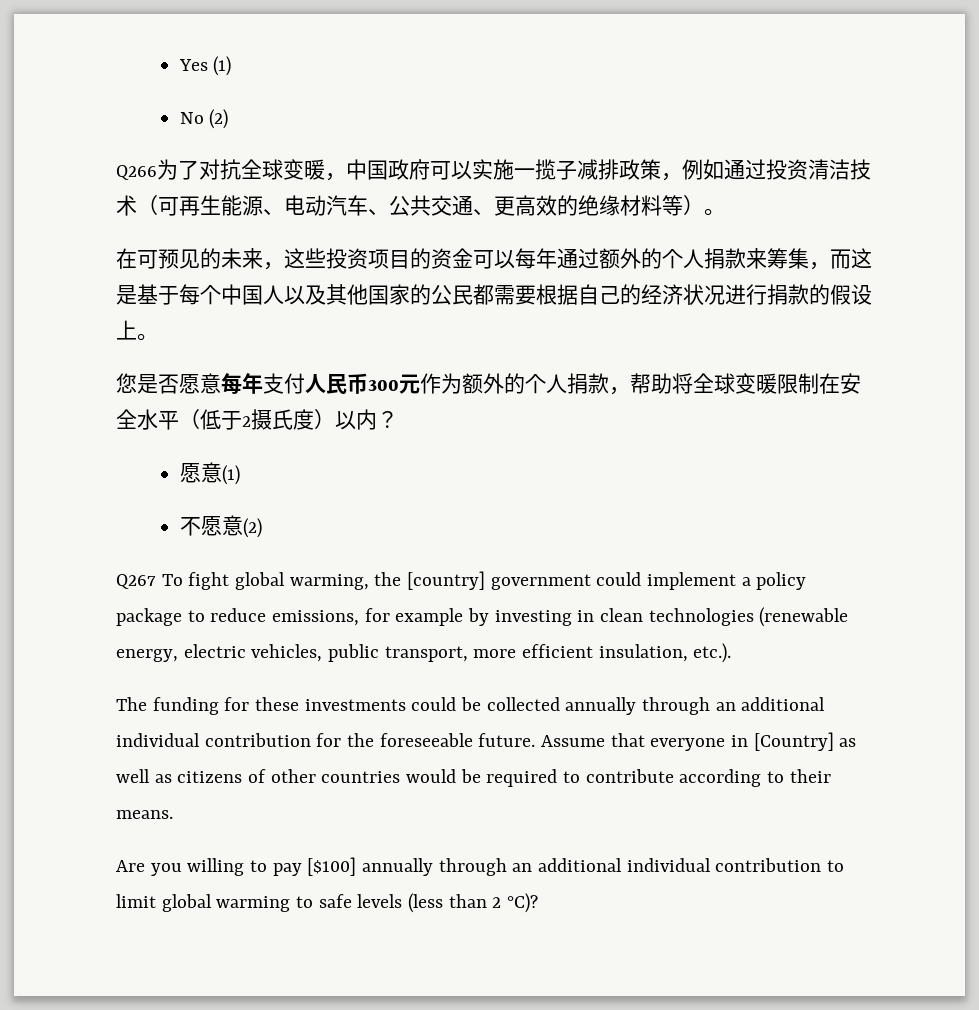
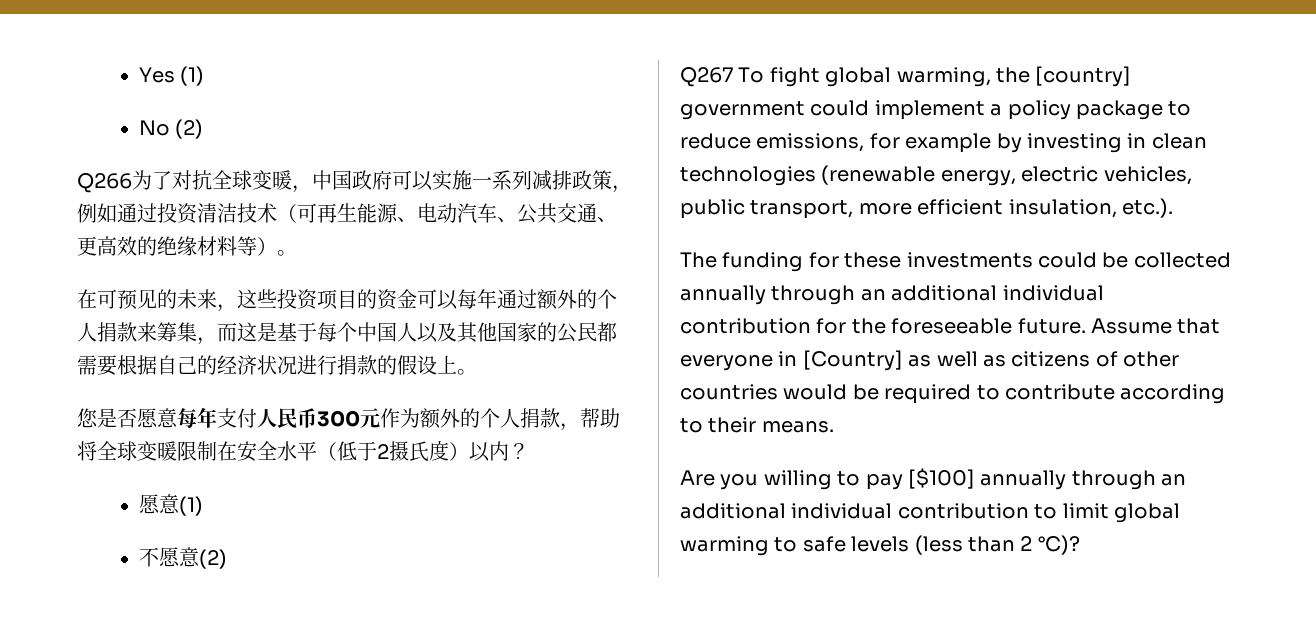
- Q266为了对抗全球变暖，中国政府可以实施一揽子减排政策，例如通过投资清洁技术（可再生能源、电动汽车、公共交通、更高效的绝缘材料等）。
+ Q266为了对抗全球变暖，中国政府可以实施一系列减排政策，例如通过投资清洁技术（可再生能源、电动汽车、公共交通、更高效的绝缘材料等）。

